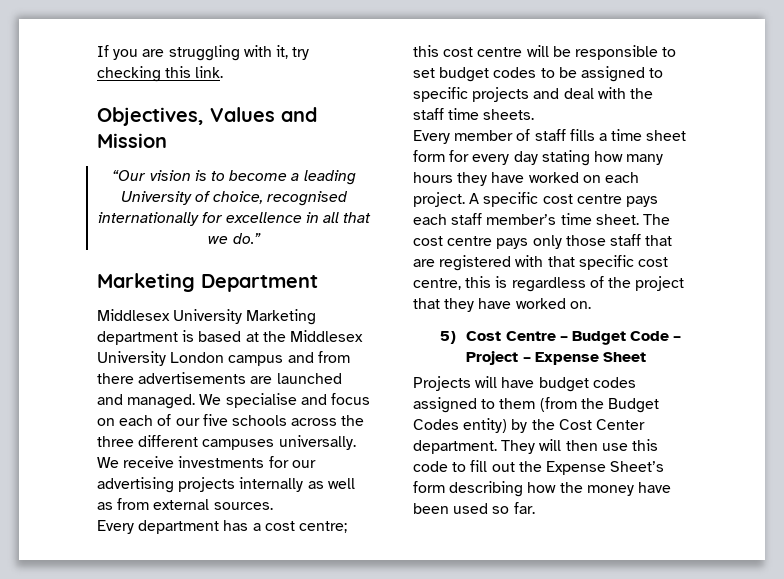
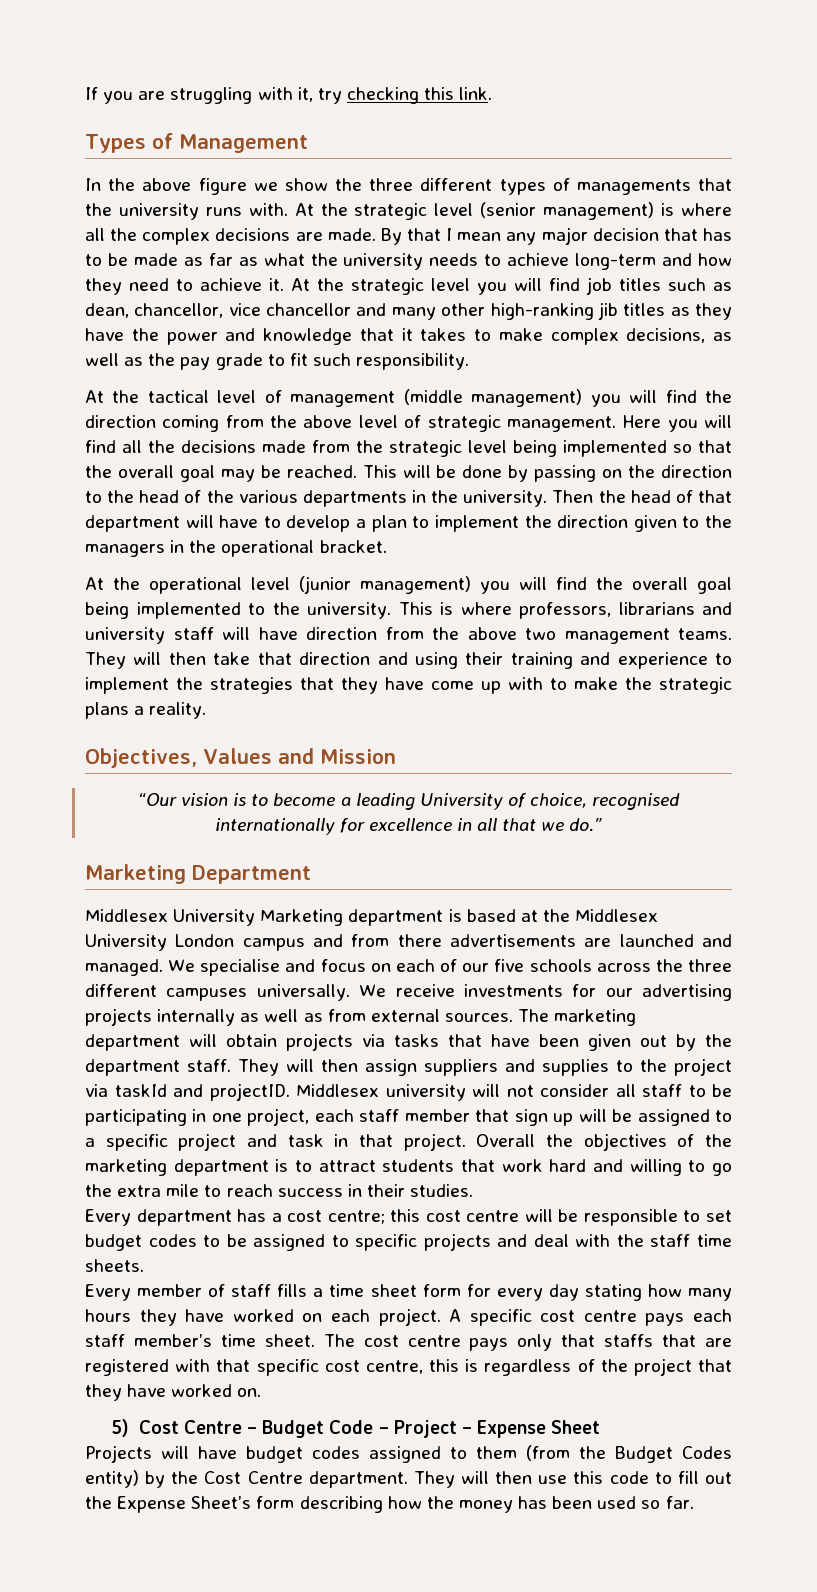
+ Types of Management
+ In the above figure we show the three different types of managements that the university runs with. At the strategic level (senior management) is where all the complex decisions are made. By that I mean any major decision that has to be made as far as what the university needs to achieve long-term and how they need to achieve it. At the strategic level you will find job titles such as dean, chancellor, vice chancellor and many other high-ranking jib titles as they have the power and knowledge that it takes to make complex decisions, as well as the pay grade to fit such responsibility.
+ At the tactical level of management (middle management) you will find the direction coming from the above level of strategic management. Here you will find all the decisions made from the strategic level being implemented so that the overall goal may be reached. This will be done by passing on the direction to the head of the various departments in the university. Then the head of that department will have to develop a plan to implement the direction given to the managers in the operational bracket.
+ At the operational level (junior management) you will find the overall goal being implemented to the university. This is where professors, librarians and university staff will have direction from the above two management teams. They will then take that direction and using their training and experience to implement the strategies that they have come up with to make the strategic plans a reality.
+ The marketing department will obtain projects via tasks that have been given out by the department staff. They will then assign suppliers and supplies to the project via taskId and projectID. Middlesex university will not consider all staff to be participating in one project, each staff member that sign up will be assigned to a specific project and task in that project. Overall the objectives of the marketing department is to attract students that work hard and willing to go the extra mile to reach success in their studies.
- The cost centre pays only those staff that are registered with that specific cost centre, this is regardless of the project that they have worked on.
+ The cost centre pays only that staffs that are registered with that specific cost centre, this is regardless of the project that they have worked on.
- Projects will have budget codes assigned to them (from the Budget Codes entity) by the Cost Center department.
+ Projects will have budget codes assigned to them (from the Budget Codes entity) by the Cost Centre department.
- They will then use this code to fill out the Expense Sheet’s form describing how the money have been used so far.
+ They will then use this code to fill out the Expense Sheet’s form describing how the money has been used so far.

